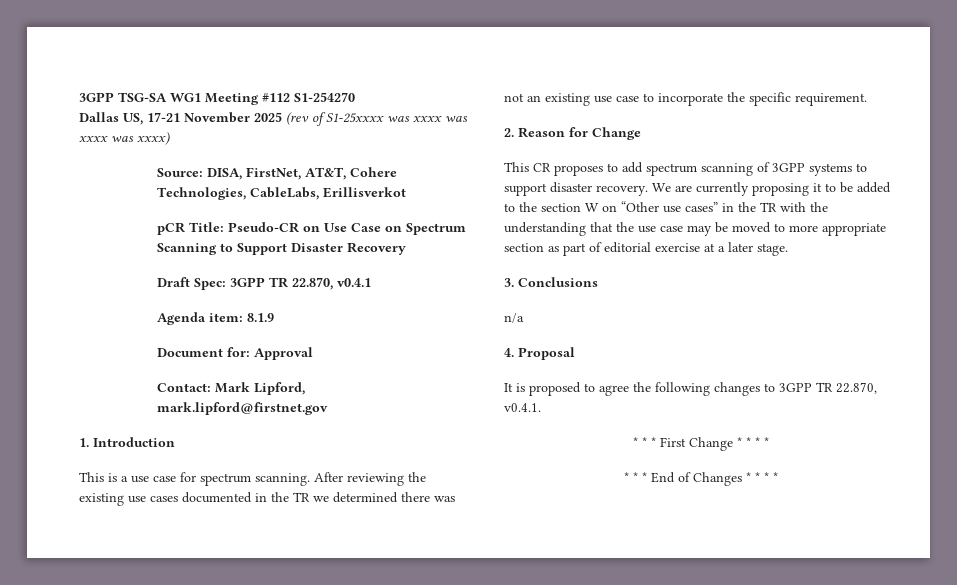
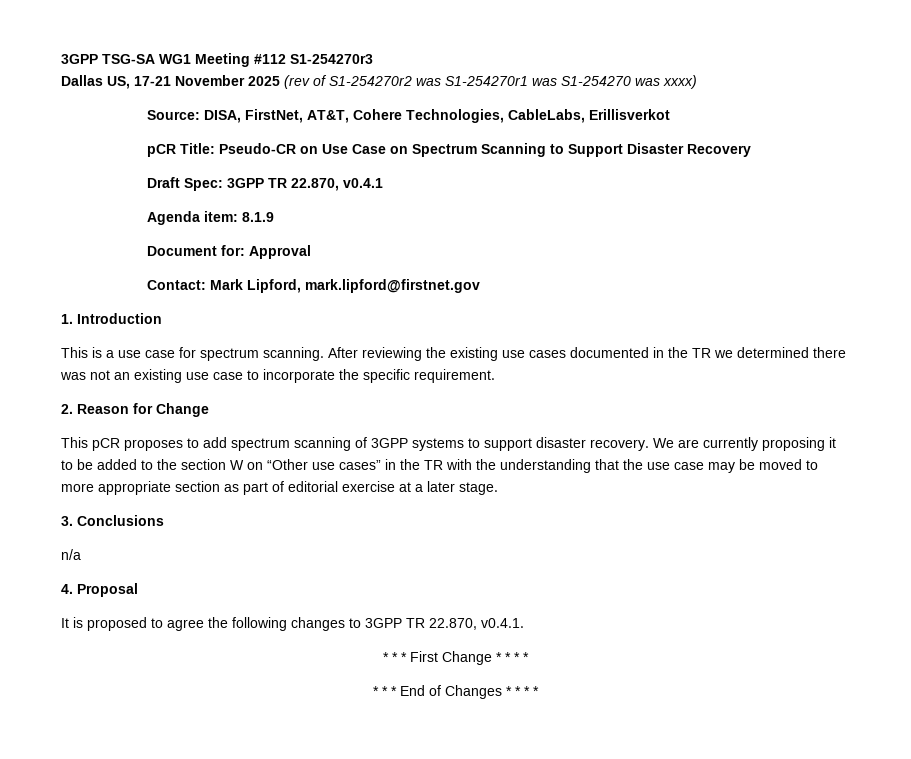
- 3GPP TSG-SA WG1 Meeting #112 S1-254270
+ 3GPP TSG-SA WG1 Meeting #112 S1-254270r3
- Dallas US, 17-21 November 2025 (rev of S1-25xxxx was xxxx was xxxx was xxxx)
+ Dallas US, 17-21 November 2025 (rev of S1-254270r2 was S1-254270r1 was S1-254270 was xxxx)
- This CR proposes to add spectrum scanning of 3GPP systems to support disaster recovery.
+ This pCR proposes to add spectrum scanning of 3GPP systems to support disaster recovery.

